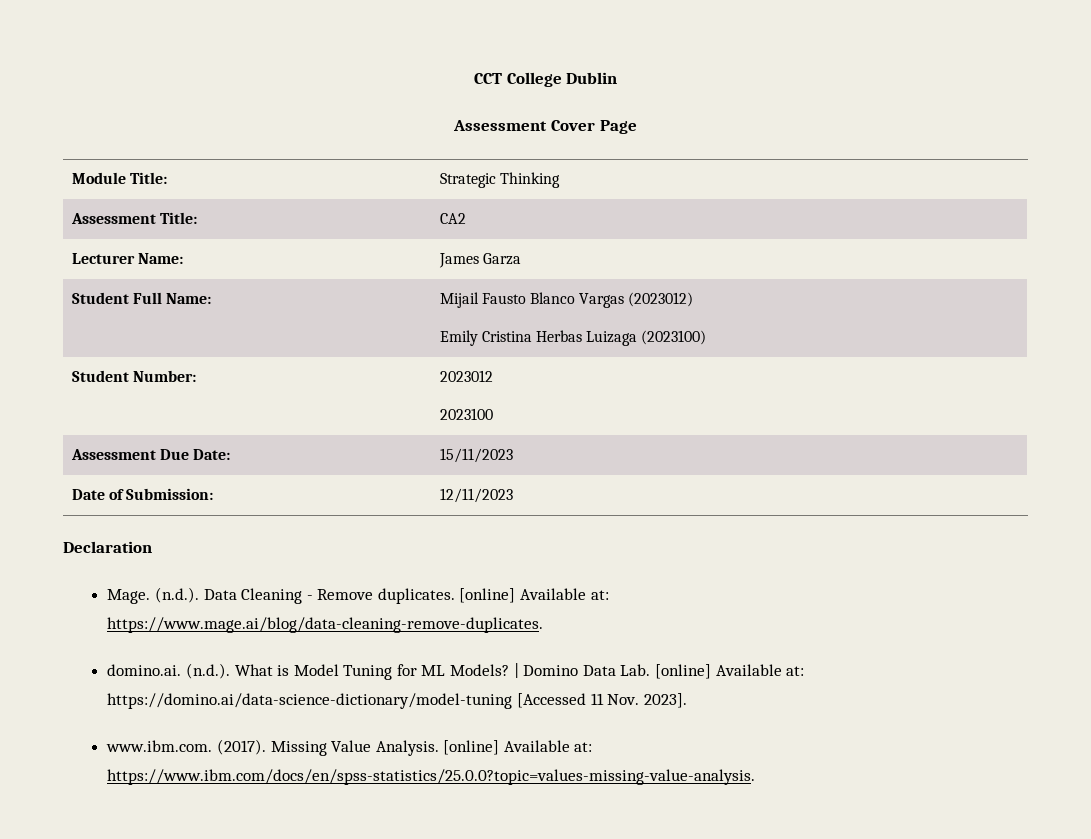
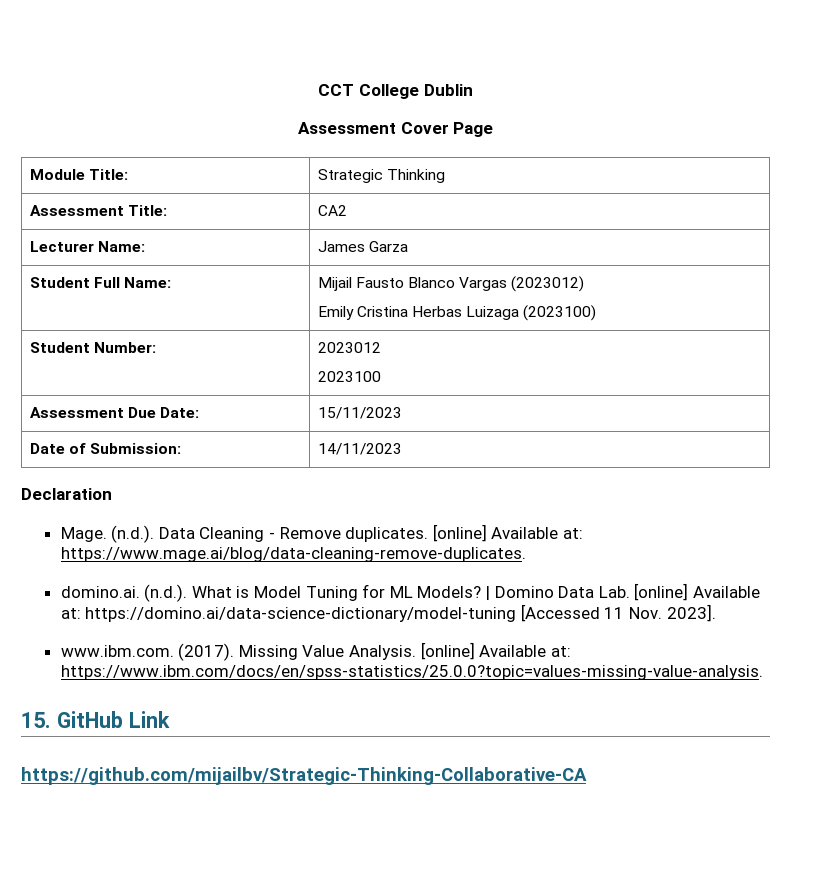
- Date of Submission: | 12/11/2023
+ Date of Submission: | 14/11/2023
+ 15. GitHub Link
+ https://github.com/mijailbv/Strategic-Thinking-Collaborative-CA

